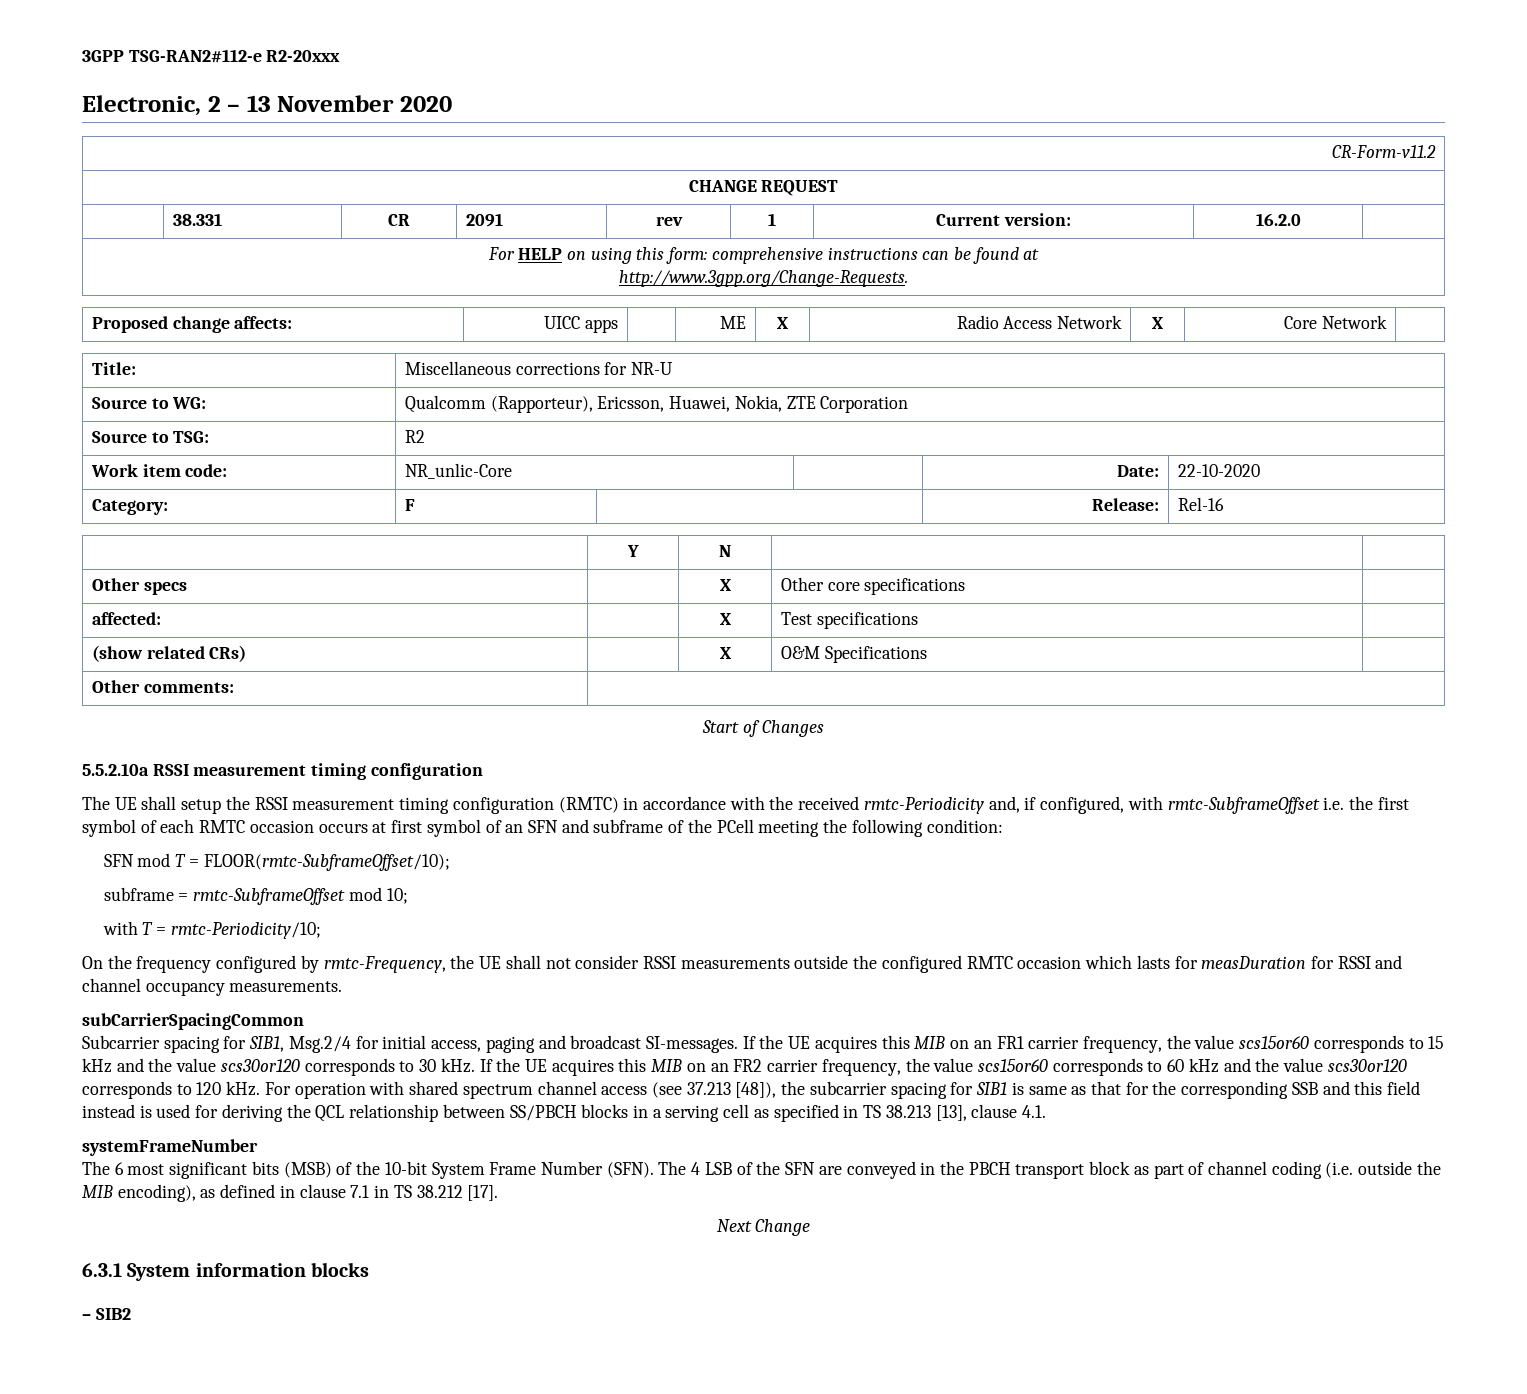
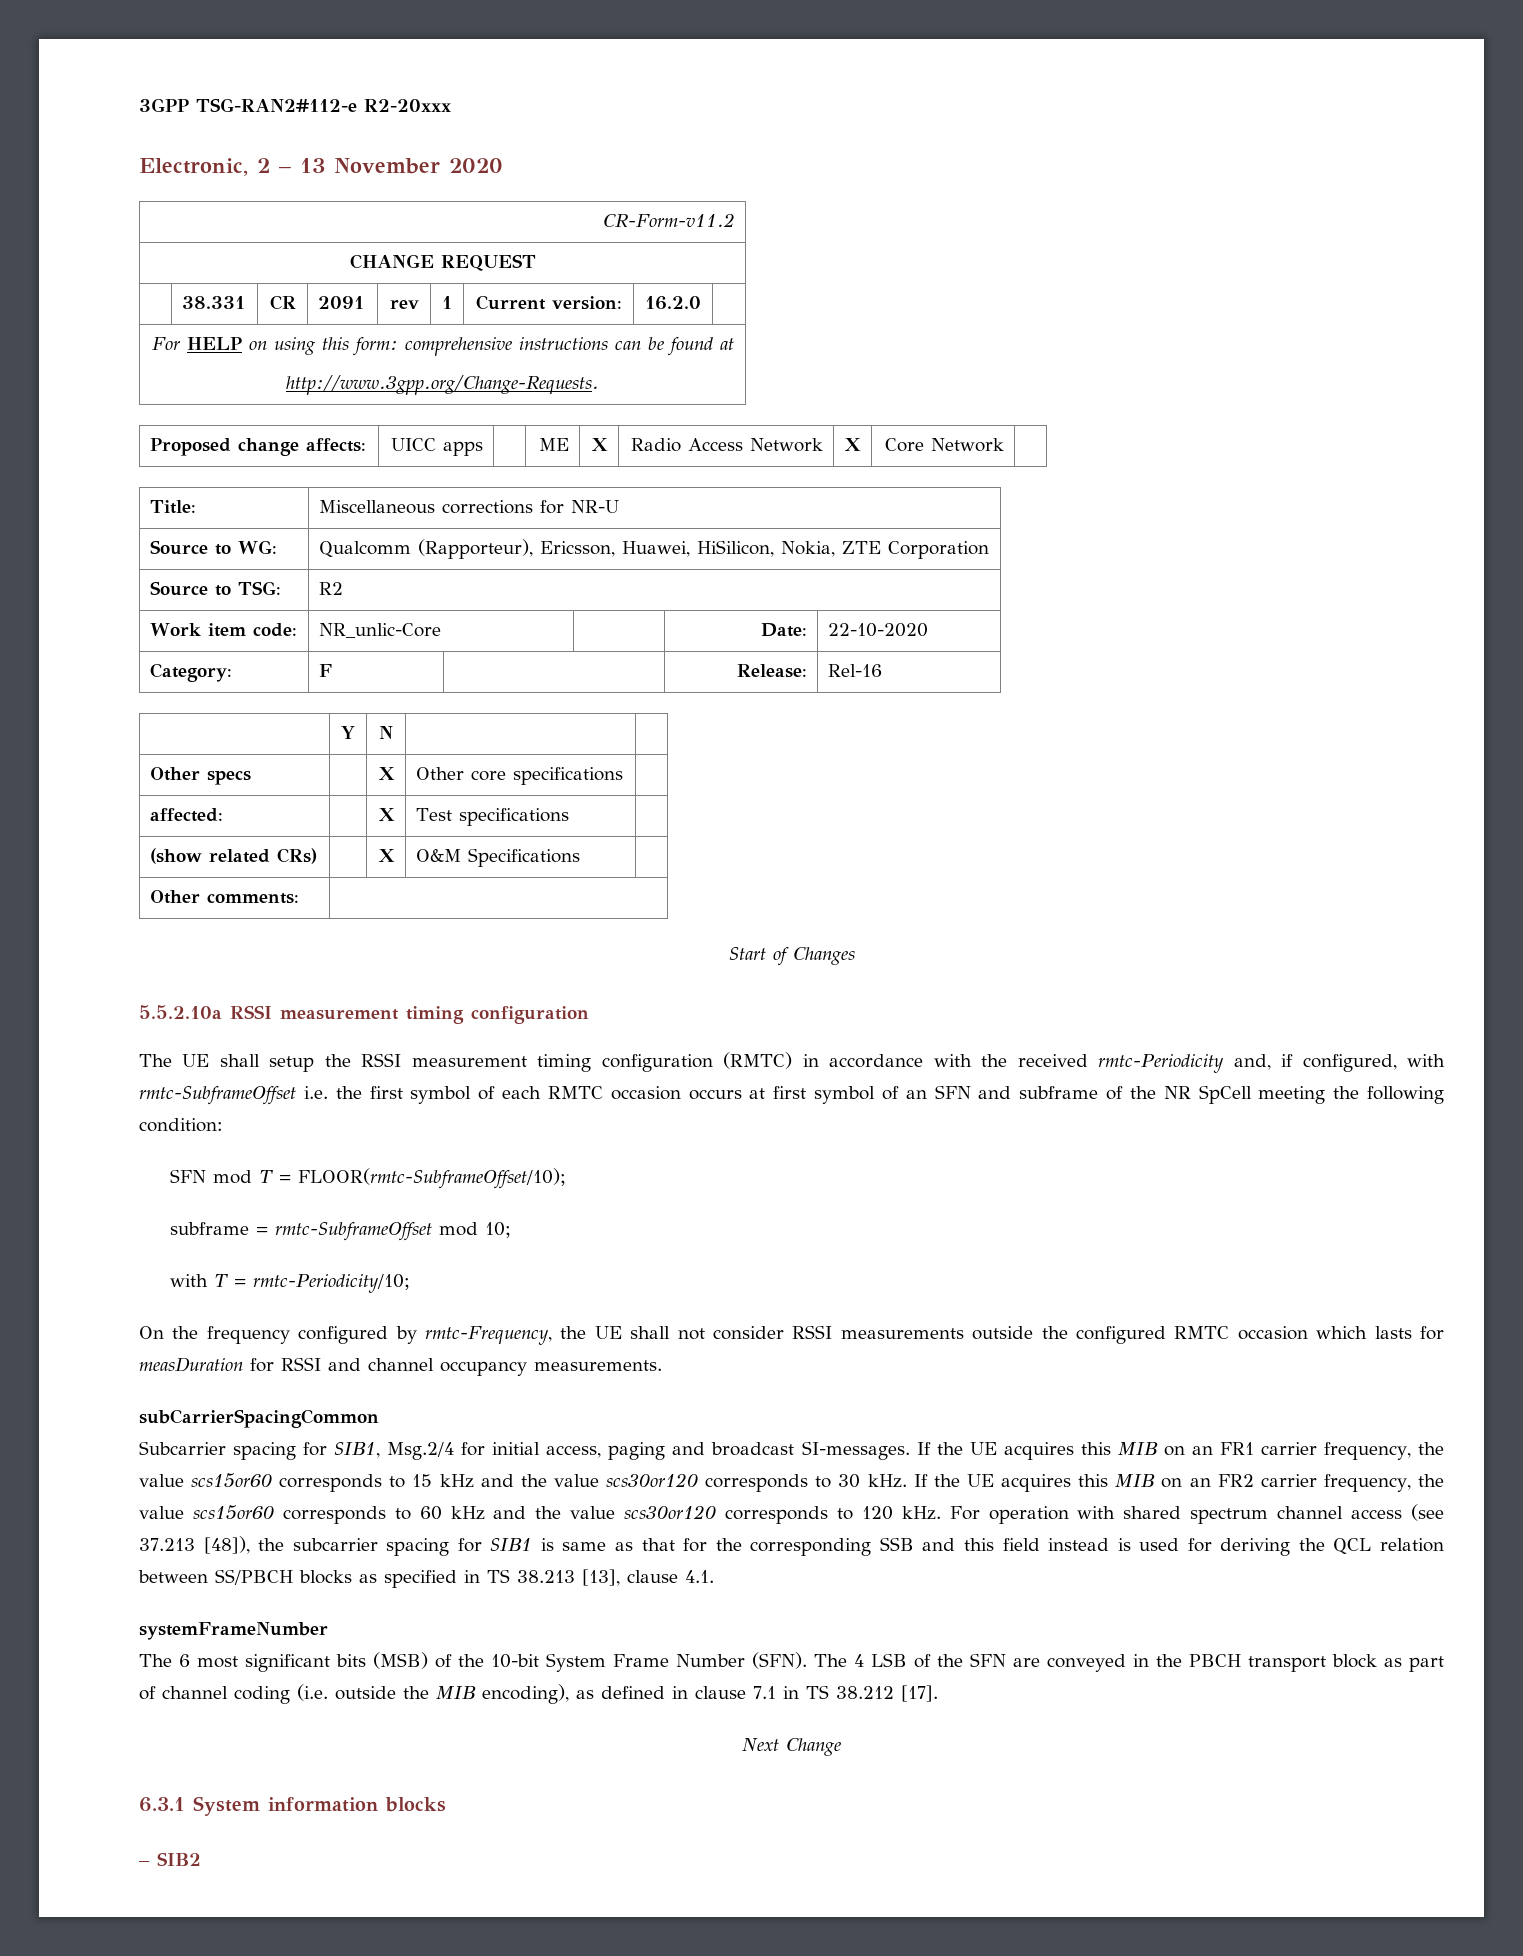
- Source to WG: | Qualcomm (Rapporteur), Ericsson, Huawei, Nokia, ZTE Corporation
+ Source to WG: | Qualcomm (Rapporteur), Ericsson, Huawei, HiSilicon, Nokia, ZTE Corporation
- The UE shall setup the RSSI measurement timing configuration (RMTC) in accordance with the received rmtc-Periodicity and, if configured, with rmtc-SubframeOffset i.e. the first symbol of each RMTC occasion occurs at first symbol of an SFN and subframe of the PCell meeting the following condition:
+ The UE shall setup the RSSI measurement timing configuration (RMTC) in accordance with the received rmtc-Periodicity and, if configured, with rmtc-SubframeOffset i.e. the first symbol of each RMTC occasion occurs at first symbol of an SFN and subframe of the NR SpCell meeting the following condition:
- For operation with shared spectrum channel access (see 37.213 [48]), the subcarrier spacing for SIB1 is same as that for the corresponding SSB and this field instead is used for deriving the QCL relationship between SS/PBCH blocks in a serving cell as specified in TS 38.213 [13], clause 4.1.
+ For operation with shared spectrum channel access (see 37.213 [48]), the subcarrier spacing for SIB1 is same as that for the corresponding SSB and this field instead is used for deriving the QCL relation between SS/PBCH blocks as specified in TS 38.213 [13], clause 4.1.

